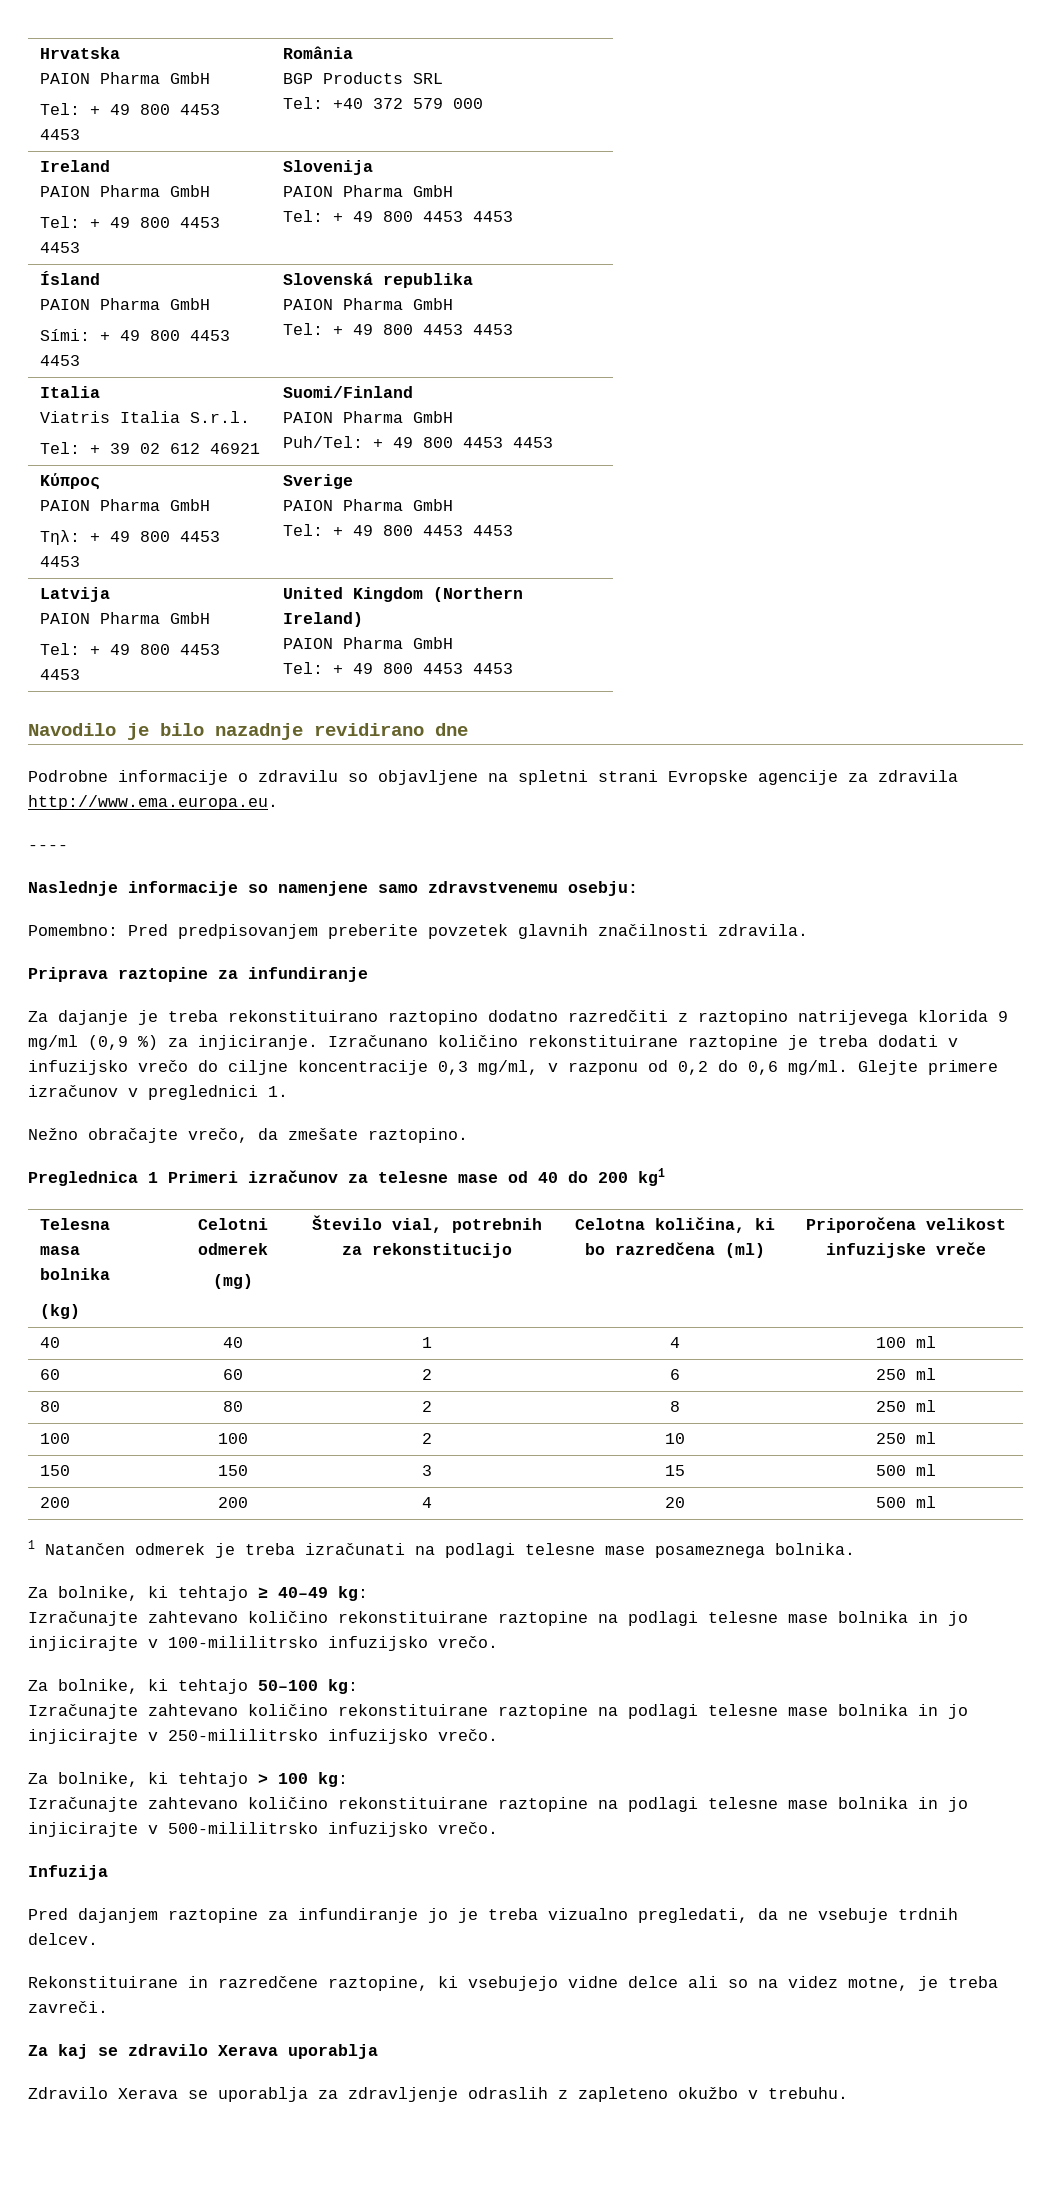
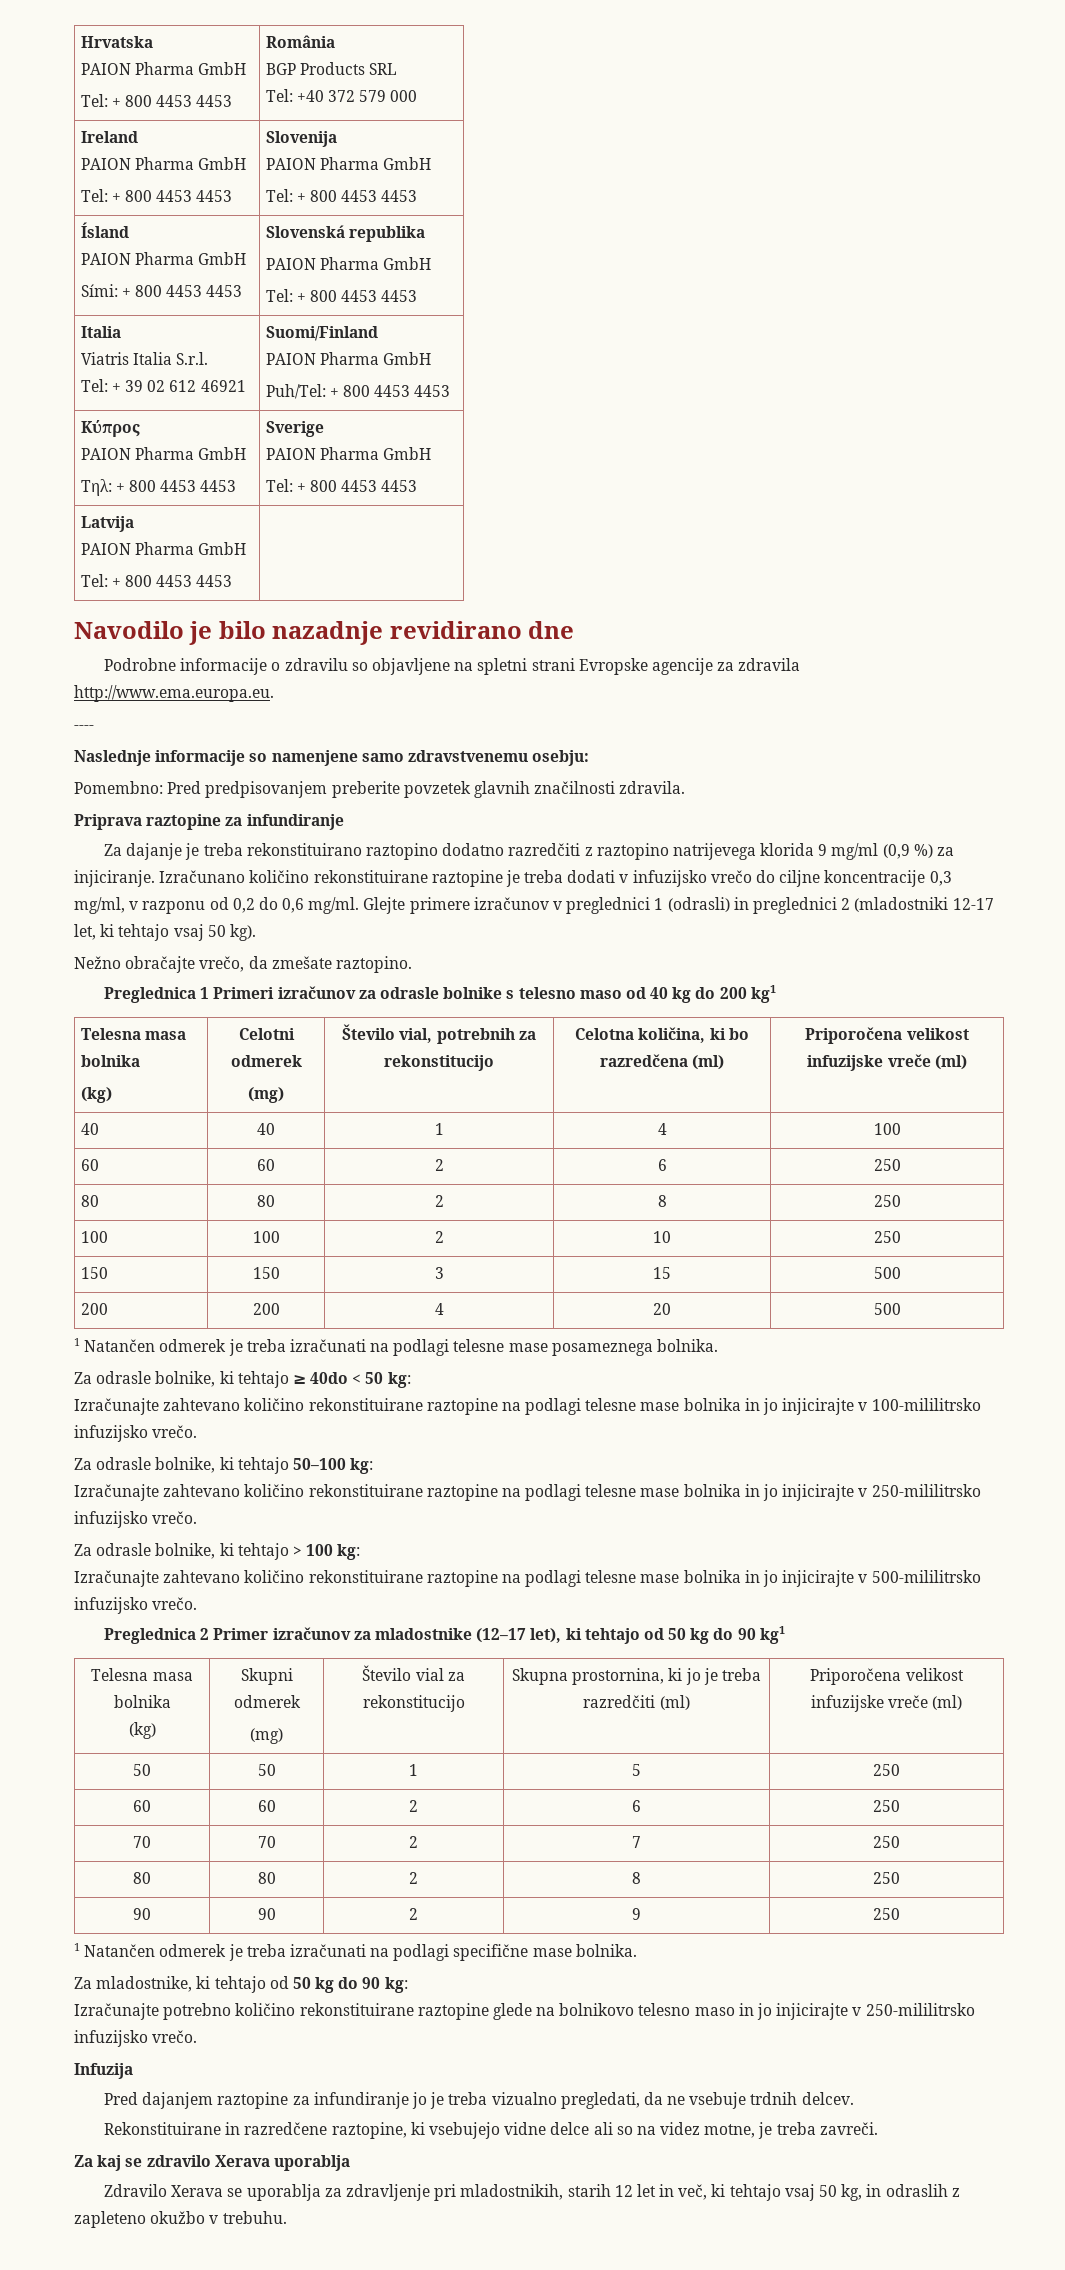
  Hrvatska
  PAION Pharma GmbH
- Tel: + 49 800 4453 4453 | România
+ Tel: + 800 4453 4453 | România
  Ireland
  PAION Pharma GmbH
- Tel: + 49 800 4453 4453 | Slovenija
+ Tel: + 800 4453 4453 | Slovenija
  PAION Pharma GmbH
- Tel: + 49 800 4453 4453
+ Tel: + 800 4453 4453
  Ísland
  PAION Pharma GmbH
- Sími: + 49 800 4453 4453 | Slovenská republika
+ Sími: + 800 4453 4453 | Slovenská republika
  PAION Pharma GmbH
- Tel: + 49 800 4453 4453
+ Tel: + 800 4453 4453
  Italia
  Viatris Italia S.r.l.
  Tel: + 39 02 612 46921 | Suomi/Finland
  PAION Pharma GmbH
- Puh/Tel: + 49 800 4453 4453
+ Puh/Tel: + 800 4453 4453
  Κύπρος
  PAION Pharma GmbH
- Τηλ: + 49 800 4453 4453 | Sverige
+ Τηλ: + 800 4453 4453 | Sverige
  PAION Pharma GmbH
- Tel: + 49 800 4453 4453
+ Tel: + 800 4453 4453
  Latvija
  PAION Pharma GmbH
- Tel: + 49 800 4453 4453 | United Kingdom (Northern Ireland)
- PAION Pharma GmbH
- Tel: + 49 800 4453 4453
+ Tel: + 800 4453 4453 |
- Glejte primere izračunov v preglednici 1.
+ Glejte primere izračunov v preglednici 1 (odrasli) in preglednici 2 (mladostniki 12-17 let, ki tehtajo vsaj 50 kg).
- Preglednica 1 Primeri izračunov za telesne mase od 40 do 200 kg1
+ Preglednica 1 Primeri izračunov za odrasle bolnike s telesno maso od 40 kg do 200 kg1
  Telesna masa bolnika
  (kg) | Celotni odmerek
- (mg) | Število vial, potrebnih za rekonstitucijo | Celotna količina, ki bo razredčena (ml) | Priporočena velikost infuzijske vreče
+ (mg) | Število vial, potrebnih za rekonstitucijo | Celotna količina, ki bo razredčena (ml) | Priporočena velikost infuzijske vreče (ml)
- 40 | 40 | 1 | 4 | 100 ml
- 60 | 60 | 2 | 6 | 250 ml
- 80 | 80 | 2 | 8 | 250 ml
+ 40 | 40 | 1 | 4 | 100
+ 60 | 60 | 2 | 6 | 250
+ 80 | 80 | 2 | 8 | 250
- 100 | 100 | 2 | 10 | 250 ml
+ 100 | 100 | 2 | 10 | 250
- 150 | 150 | 3 | 15 | 500 ml
+ 150 | 150 | 3 | 15 | 500
- 200 | 200 | 4 | 20 | 500 ml
+ 200 | 200 | 4 | 20 | 500
- Za bolnike, ki tehtajo ≥ 40–49 kg:
+ Za odrasle bolnike, ki tehtajo ≥ 40do < 50 kg:
- Za bolnike, ki tehtajo 50–100 kg:
+ Za odrasle bolnike, ki tehtajo 50–100 kg:
- Za bolnike, ki tehtajo > 100 kg:
+ Za odrasle bolnike, ki tehtajo > 100 kg:
+ Preglednica 2 Primer izračunov za mladostnike (12–17 let), ki tehtajo od 50 kg do 90 kg1
+ Telesna masa bolnika
+ (kg) | Skupni odmerek
+ (mg) | Število vial za rekonstitucijo | Skupna prostornina, ki jo je treba razredčiti (ml) | Priporočena velikost infuzijske vreče (ml)
+ 50 | 50 | 1 | 5 | 250
+ 60 | 60 | 2 | 6 | 250
+ 70 | 70 | 2 | 7 | 250
+ 80 | 80 | 2 | 8 | 250
+ 90 | 90 | 2 | 9 | 250
+ 1 Natančen odmerek je treba izračunati na podlagi specifične mase bolnika.
+ Za mladostnike, ki tehtajo od 50 kg do 90 kg:
+ Izračunajte potrebno količino rekonstituirane raztopine glede na bolnikovo telesno maso in jo injicirajte v 250-mililitrsko infuzijsko vrečo.
- Zdravilo Xerava se uporablja za zdravljenje odraslih z zapleteno okužbo v trebuhu.
+ Zdravilo Xerava se uporablja za zdravljenje pri mladostnikih, starih 12 let in več, ki tehtajo vsaj 50 kg, in odraslih z zapleteno okužbo v trebuhu.

